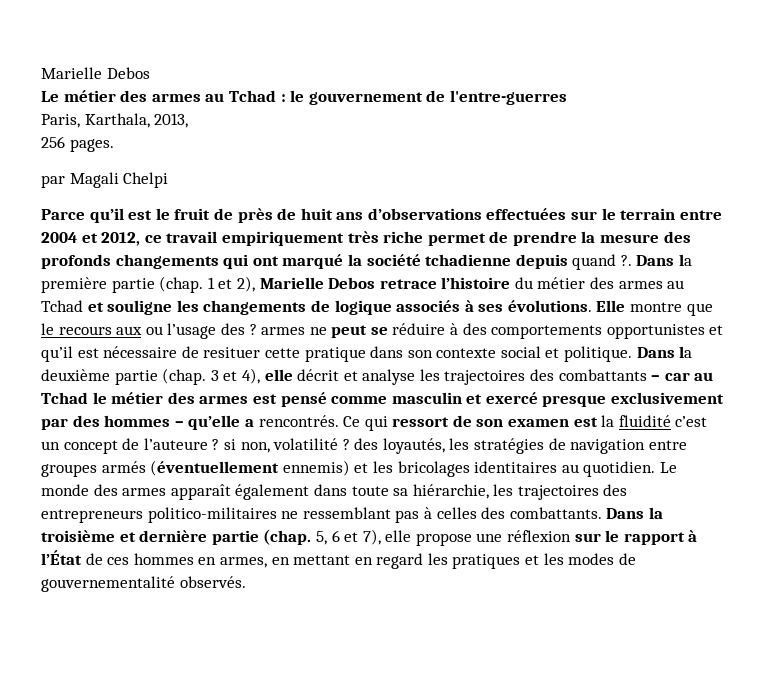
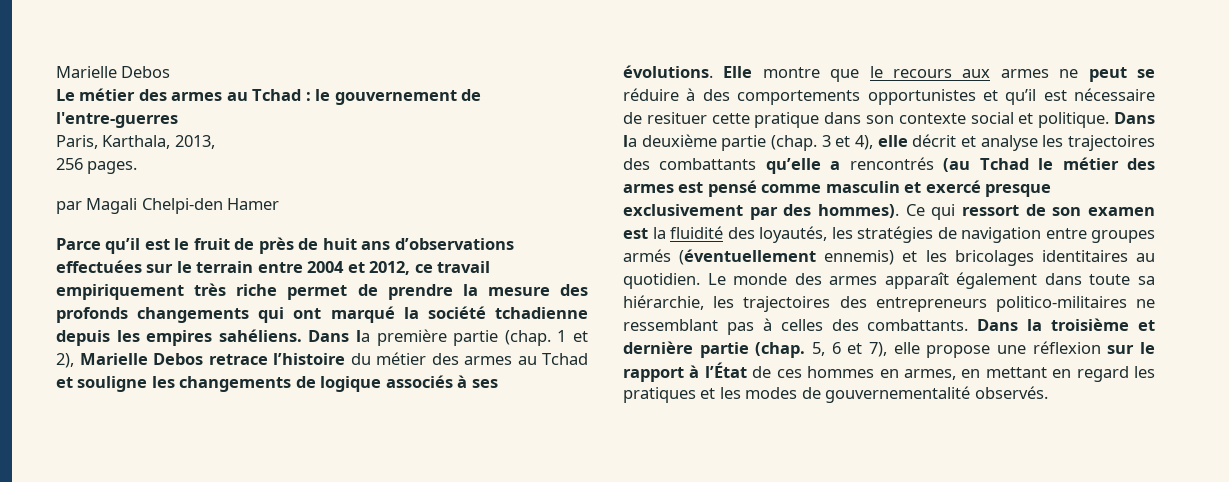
- par Magali Chelpi
+ par Magali Chelpi-den Hamer
- Parce qu’il est le fruit de près de huit ans d’observations effectuées sur le terrain entre 2004 et 2012, ce travail empiriquement très riche permet de prendre la mesure des profonds changements qui ont marqué la société tchadienne depuis quand ?.
+ Parce qu’il est le fruit de près de huit ans d’observations effectuées sur le terrain entre 2004 et 2012, ce travail empiriquement très riche permet de prendre la mesure des profonds changements qui ont marqué la société tchadienne depuis les empires sahéliens.
- Elle montre que le recours aux ou l’usage des ? armes ne peut se réduire à des comportements opportunistes et qu’il est nécessaire de resituer cette pratique dans son contexte social et politique.
+ Elle montre que le recours aux armes ne peut se réduire à des comportements opportunistes et qu’il est nécessaire de resituer cette pratique dans son contexte social et politique.
- 3 et 4), elle décrit et analyse les trajectoires des combattants – car au Tchad le métier des armes est pensé comme masculin et exercé presque exclusivement par des hommes – qu’elle a rencontrés.
+ 3 et 4), elle décrit et analyse les trajectoires des combattants qu’elle a rencontrés (au Tchad le métier des armes est pensé comme masculin et exercé presque exclusivement par des hommes).
- Ce qui ressort de son examen est la fluidité c’est un concept de l’auteure ? si non, volatilité ? des loyautés, les stratégies de navigation entre groupes armés (éventuellement ennemis) et les bricolages identitaires au quotidien.
+ Ce qui ressort de son examen est la fluidité des loyautés, les stratégies de navigation entre groupes armés (éventuellement ennemis) et les bricolages identitaires au quotidien.

